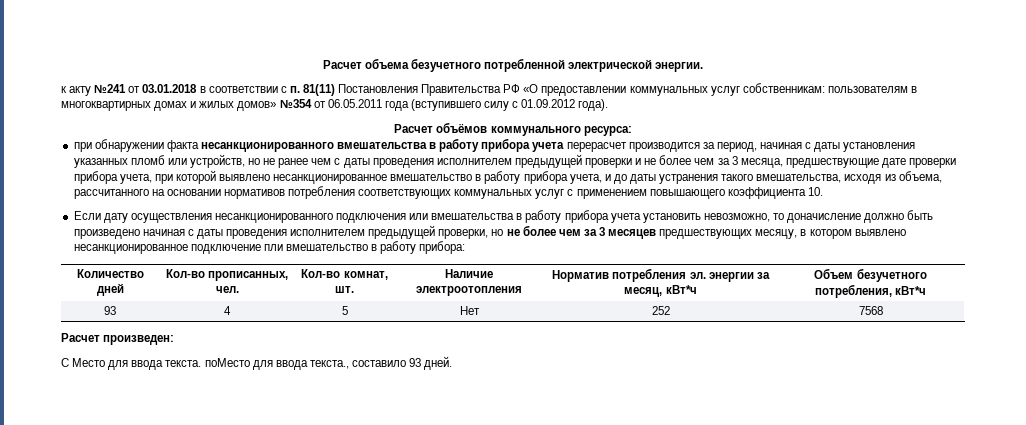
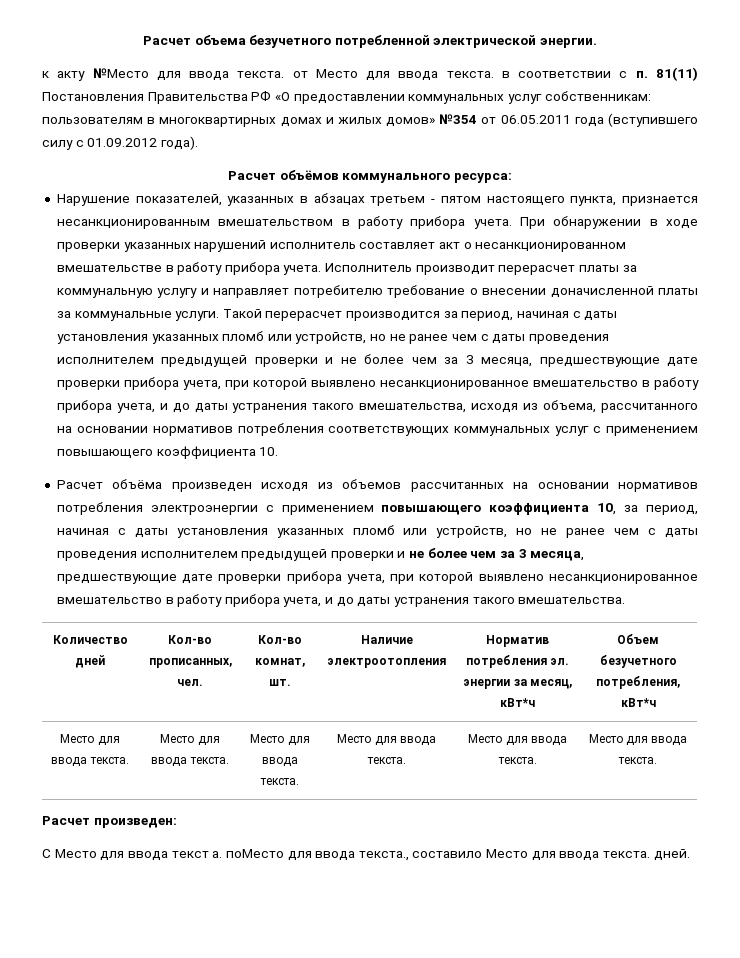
- к акту №241 от 03.01.2018 в соответствии с п. 81(11) Постановления Правительства РФ «О предоставлении коммунальных услуг собственникам: пользователям в многоквартирных домах и жилых домов» №354 от 06.05.2011 года (вступившего силу с 01.09.2012 года).
+ к акту №Место для ввода текста. от Место для ввода текста. в соответствии с п. 81(11) Постановления Правительства РФ «О предоставлении коммунальных услуг собственникам: пользователям в многоквартирных домах и жилых домов» №354 от 06.05.2011 года (вступившего силу с 01.09.2012 года).
- при обнаружении факта несанкционированного вмешательства в работу прибора учета перерасчет производится за период, начиная с даты установления указанных пломб или устройств, но не ранее чем с даты проведения исполнителем предыдущей проверки и не более чем за 3 месяца, предшествующие дате проверки прибора учета, при которой выявлено несанкционированное вмешательство в работу прибора учета, и до даты устранения такого вмешательства, исходя из объема, рассчитанного на основании нормативов потребления соответствующих коммунальных услуг с применением повышающего коэффициента 10.
+ Нарушение показателей, указанных в абзацах третьем - пятом настоящего пункта, признается несанкционированным вмешательством в работу прибора учета. При обнаружении в ходе проверки указанных нарушений исполнитель составляет акт о несанкционированном вмешательстве в работу прибора учета. Исполнитель производит перерасчет платы за коммунальную услугу и направляет потребителю требование о внесении доначисленной платы за коммунальные услуги. Такой перерасчет производится за период, начиная с даты установления указанных пломб или устройств, но не ранее чем с даты проведения исполнителем предыдущей проверки и не более чем за 3 месяца, предшествующие дате проверки прибора учета, при которой выявлено несанкционированное вмешательство в работу прибора учета, и до даты устранения такого вмешательства, исходя из объема, рассчитанного на основании нормативов потребления соответствующих коммунальных услуг с применением повышающего коэффициента 10.
- Если дату осуществления несанкционированного подключения или вмешательства в paботу прибора учета установить невозможно, то доначисление должно быть произведено начиная с даты проведения исполнителем предыдущей проверки, но не более чем за 3 месяцев предшествующих месяцу, в котором выявлено несанкционированное подключение пли вмешательство в работу прибора:
+ Расчет объёма произведен исходя из объемов рассчитанных на основании нормативов потребления электроэнергии с применением повышающего коэффициента 10, за период, начиная с даты установления указанных пломб или устройств, но не ранее чем с даты проведения исполнителем предыдущей проверки и не более чем за 3 месяца, предшествующие дате проверки прибора учета, при которой выявлено несанкционированное вмешательство в работу прибора учета, и до даты устранения такого вмешательства.
- 93 | 4 | 5 | Нет | 252 | 7568
+ Место для ввода текста. | Место для ввода текста. | Место для ввода текста. | Место для ввода текста. | Место для ввода текста. | Место для ввода текста.
- С Место для ввода текста. поМесто для ввода текста., составило 93 дней.
+ С Место для ввода текст а. поМесто для ввода текста., составило Место для ввода текста. дней.

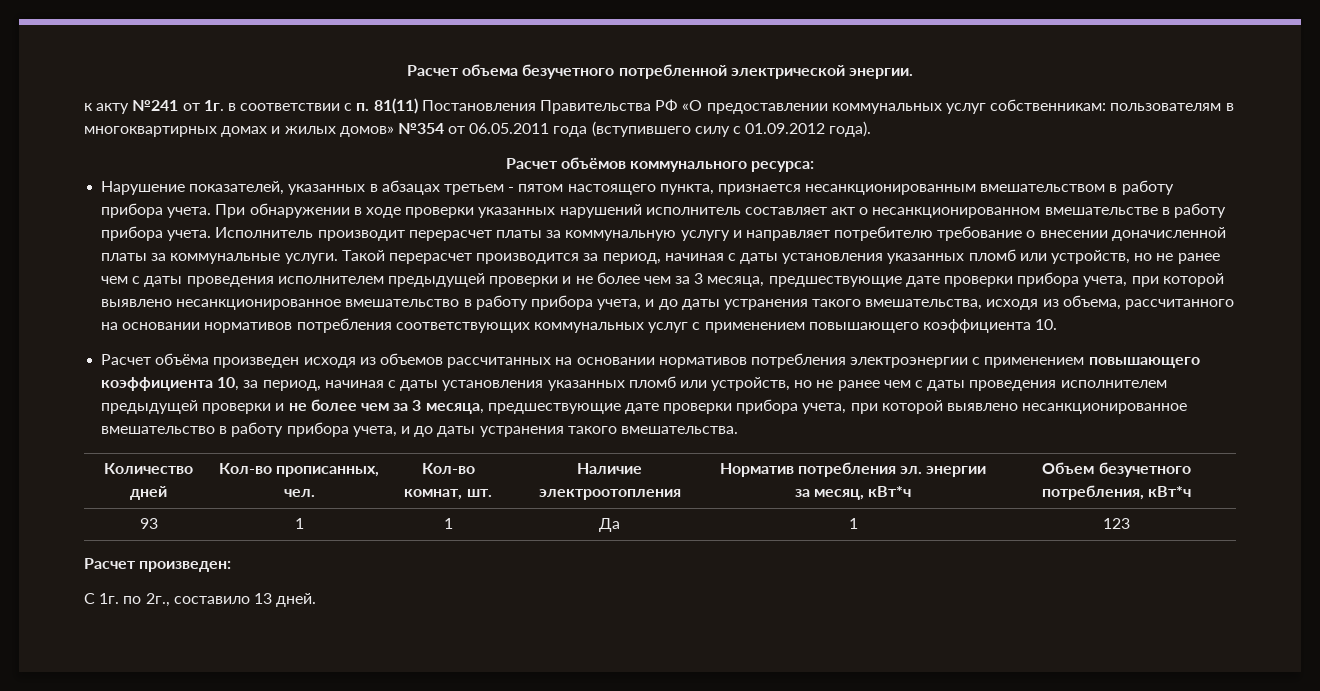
- к акту №Место для ввода текста. от Место для ввода текста. в соответствии с п. 81(11) Постановления Правительства РФ «О предоставлении коммунальных услуг собственникам: пользователям в многоквартирных домах и жилых домов» №354 от 06.05.2011 года (вступившего силу с 01.09.2012 года).
+ к акту №241 от 1г. в соответствии с п. 81(11) Постановления Правительства РФ «О предоставлении коммунальных услуг собственникам: пользователям в многоквартирных домах и жилых домов» №354 от 06.05.2011 года (вступившего силу с 01.09.2012 года).
- Место для ввода текста. | Место для ввода текста. | Место для ввода текста. | Место для ввода текста. | Место для ввода текста. | Место для ввода текста.
+ 93 | 1 | 1 | Да | 1 | 123
  Расчет произведен:
- С Место для ввода текст а. поМесто для ввода текста., составило Место для ввода текста. дней.
+ С 1г. по 2г., составило 13 дней.

